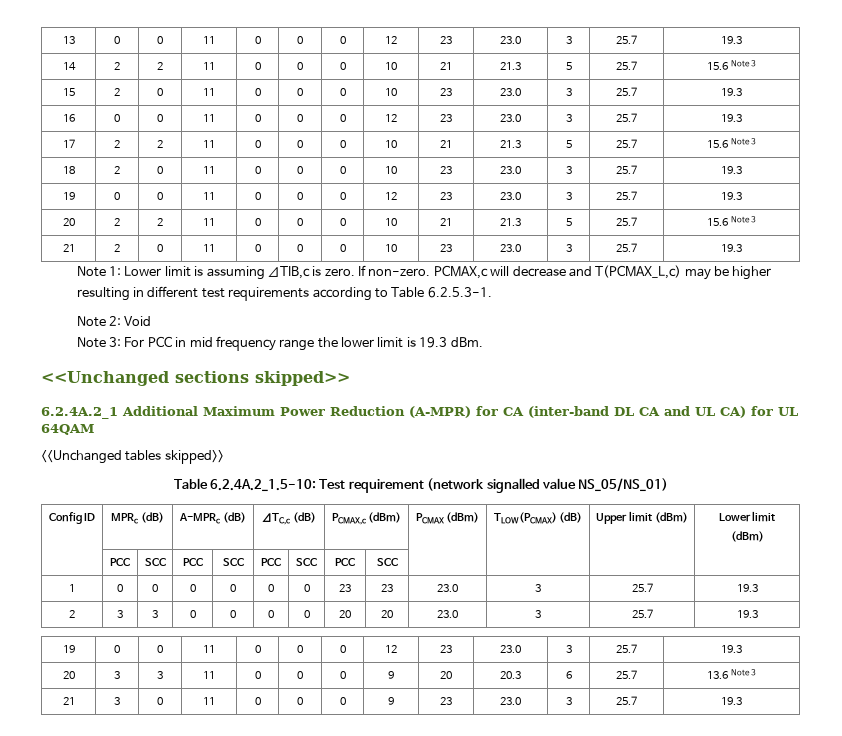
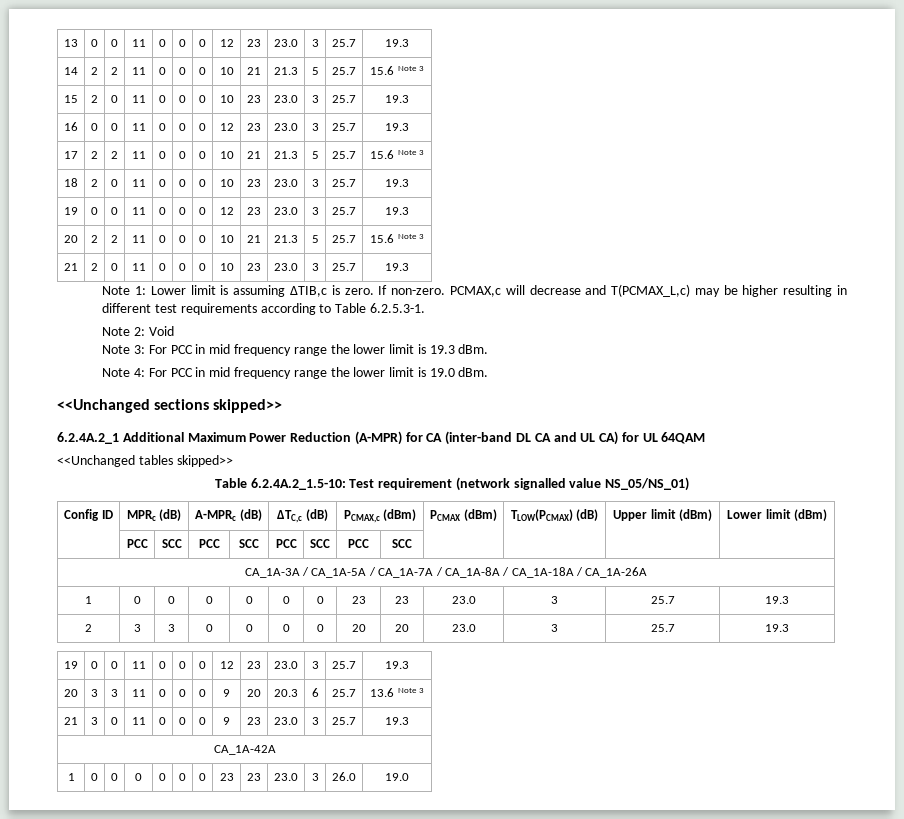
+ Note 4: For PCC in mid frequency range the lower limit is 19.0 dBm.
+ CA_1A-3A / CA_1A-5A / CA_1A-7A / CA_1A-8A / CA_1A-18A / CA_1A-26A
+ CA_1A-42A
+ 1 | 0 | 0 | 0 | 0 | 0 | 0 | 23 | 23 | 23.0 | 3 | 26.0 | 19.0

